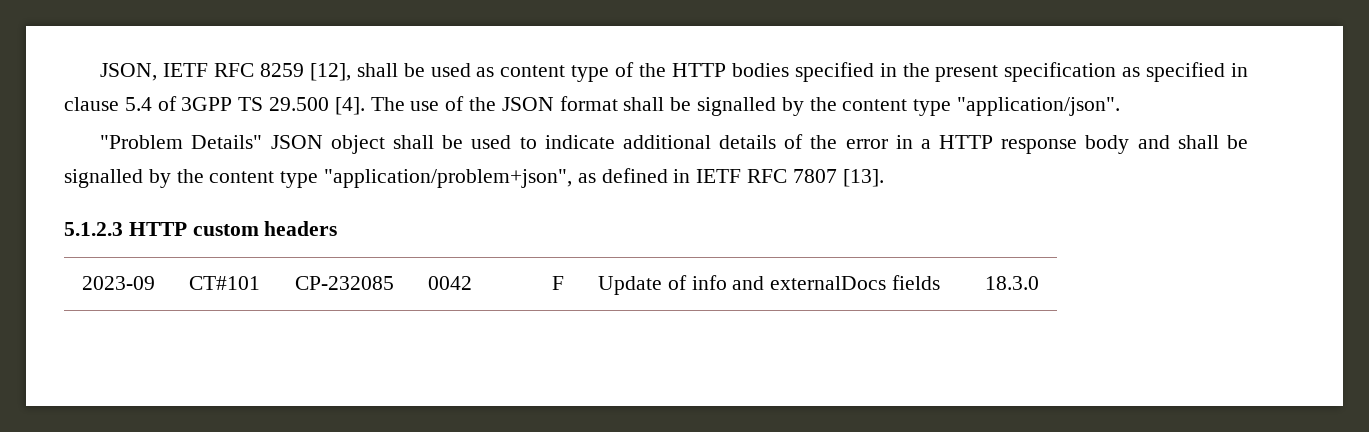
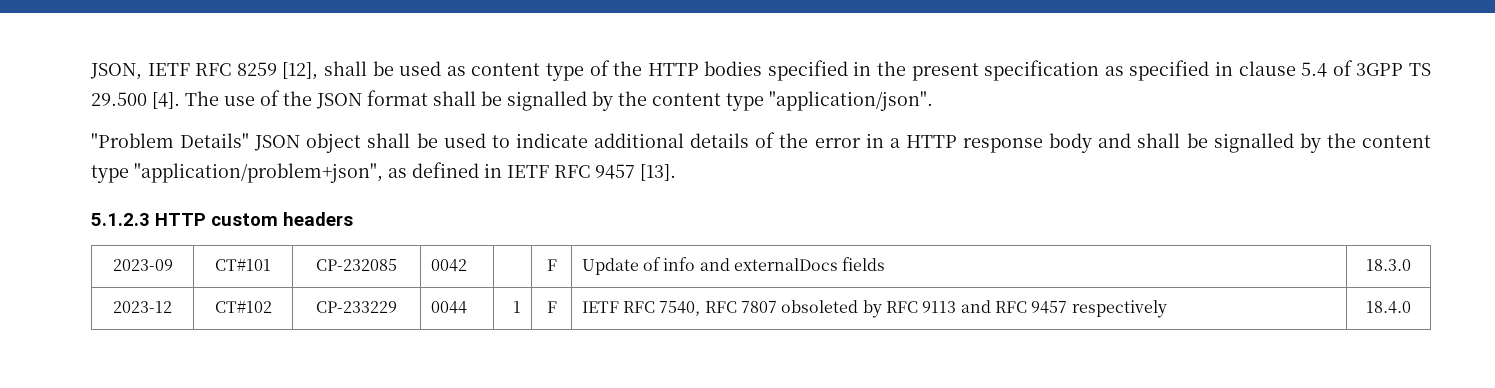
- "Problem Details" JSON object shall be used to indicate additional details of the error in a HTTP response body and shall be signalled by the content type "application/problem+json", as defined in IETF RFC 7807 [13].
+ "Problem Details" JSON object shall be used to indicate additional details of the error in a HTTP response body and shall be signalled by the content type "application/problem+json", as defined in IETF RFC 9457 [13].
+ 2023-12 | CT#102 | CP-233229 | 0044 | 1 | F | IETF RFC 7540, RFC 7807 obsoleted by RFC 9113 and RFC 9457 respectively | 18.4.0

